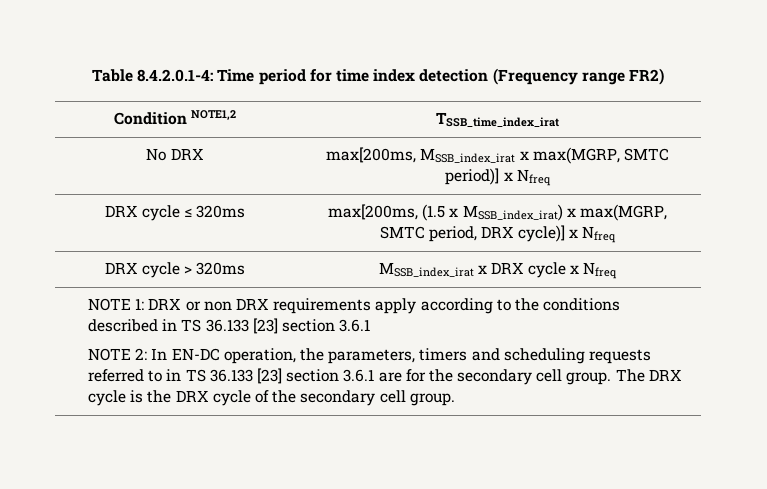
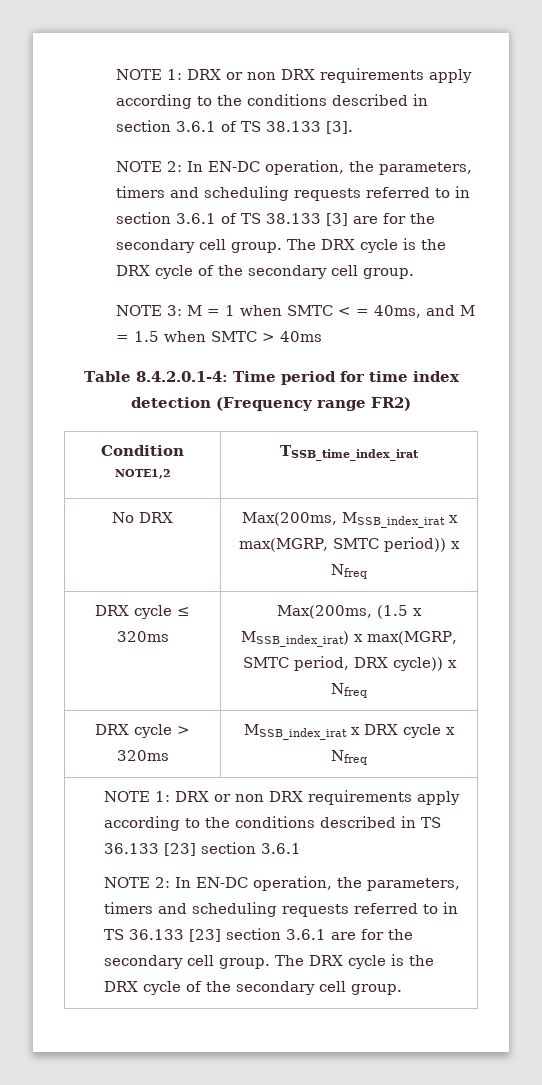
+ NOTE 1: DRX or non DRX requirements apply according to the conditions described in section 3.6.1 of TS 38.133 [3].
+ NOTE 2: In EN-DC operation, the parameters, timers and scheduling requests referred to in section 3.6.1 of TS 38.133 [3] are for the secondary cell group. The DRX cycle is the DRX cycle of the secondary cell group.
+ NOTE 3: M = 1 when SMTC < = 40ms, and M = 1.5 when SMTC > 40ms
- No DRX | max[200ms, MSSB_index_irat x max(MGRP, SMTC period)] x Nfreq
+ No DRX | Max(200ms, MSSB_index_irat x max(MGRP, SMTC period)) x Nfreq
- DRX cycle ≤ 320ms | max[200ms, (1.5 x MSSB_index_irat) x max(MGRP, SMTC period, DRX cycle)] x Nfreq
+ DRX cycle ≤ 320ms | Max(200ms, (1.5 x MSSB_index_irat) x max(MGRP, SMTC period, DRX cycle)) x Nfreq

